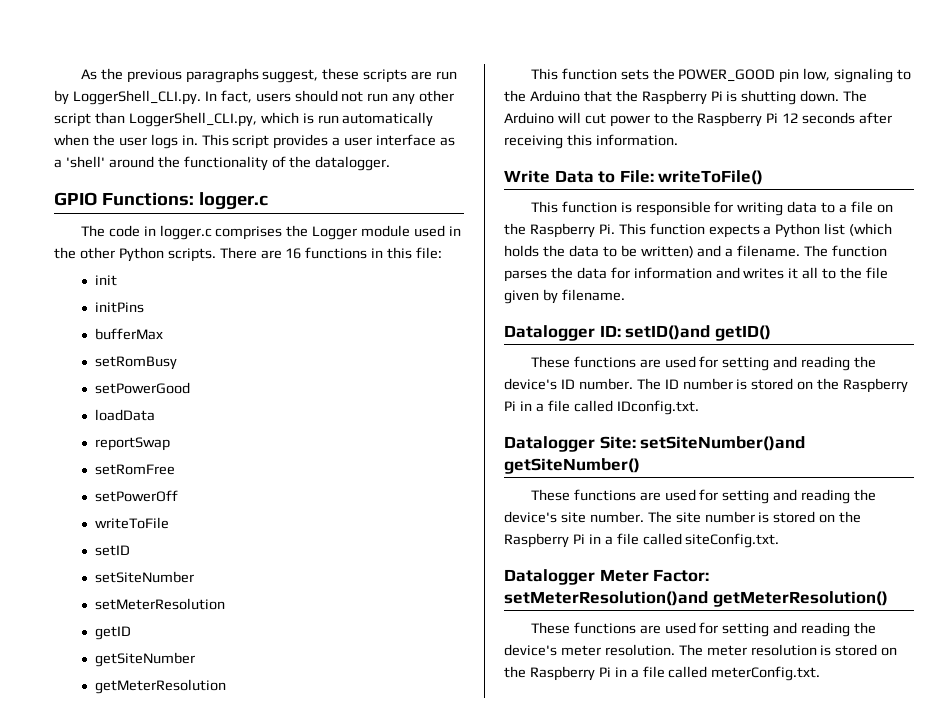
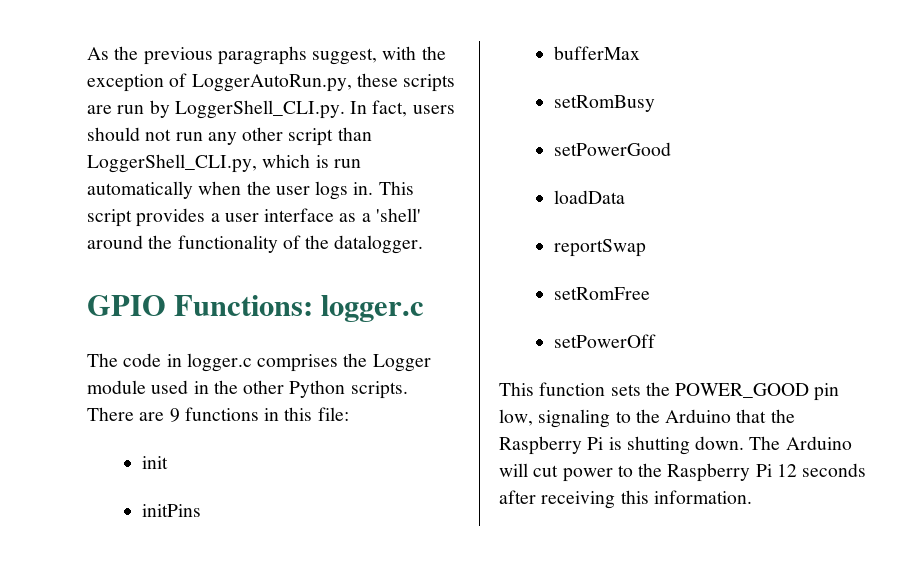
- As the previous paragraphs suggest, these scripts are run by LoggerShell_CLI.py. In fact, users should not run any other script than LoggerShell_CLI.py, which is run automatically when the user logs in.
+ As the previous paragraphs suggest, with the exception of LoggerAutoRun.py, these scripts are run by LoggerShell_CLI.py. In fact, users should not run any other script than LoggerShell_CLI.py, which is run automatically when the user logs in.
- There are 16 functions in this file:
+ There are 9 functions in this file:
- writeToFile
- setID
- setSiteNumber
- setMeterResolution
- getID
- getSiteNumber
- getMeterResolution
- Write Data to File: writeToFile()
- This function is responsible for writing data to a file on the Raspberry Pi. This function expects a Python list (which holds the data to be written) and a filename. The function parses the data for information and writes it all to the file given by filename.
- Datalogger ID: setID()and getID()
- These functions are used for setting and reading the device's ID number. The ID number is stored on the Raspberry Pi in a file called IDconfig.txt.
- Datalogger Site: setSiteNumber()and getSiteNumber()
- These functions are used for setting and reading the device's site number. The site number is stored on the Raspberry Pi in a file called siteConfig.txt.
- Datalogger Meter Factor: setMeterResolution()and getMeterResolution()
- These functions are used for setting and reading the device's meter resolution. The meter resolution is stored on the Raspberry Pi in a file called meterConfig.txt.

